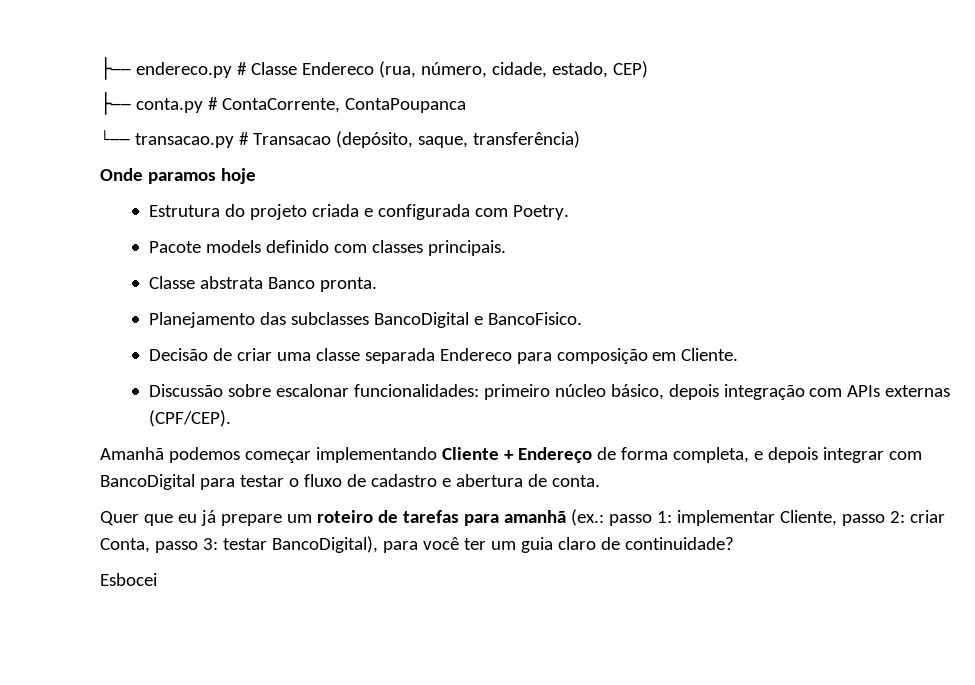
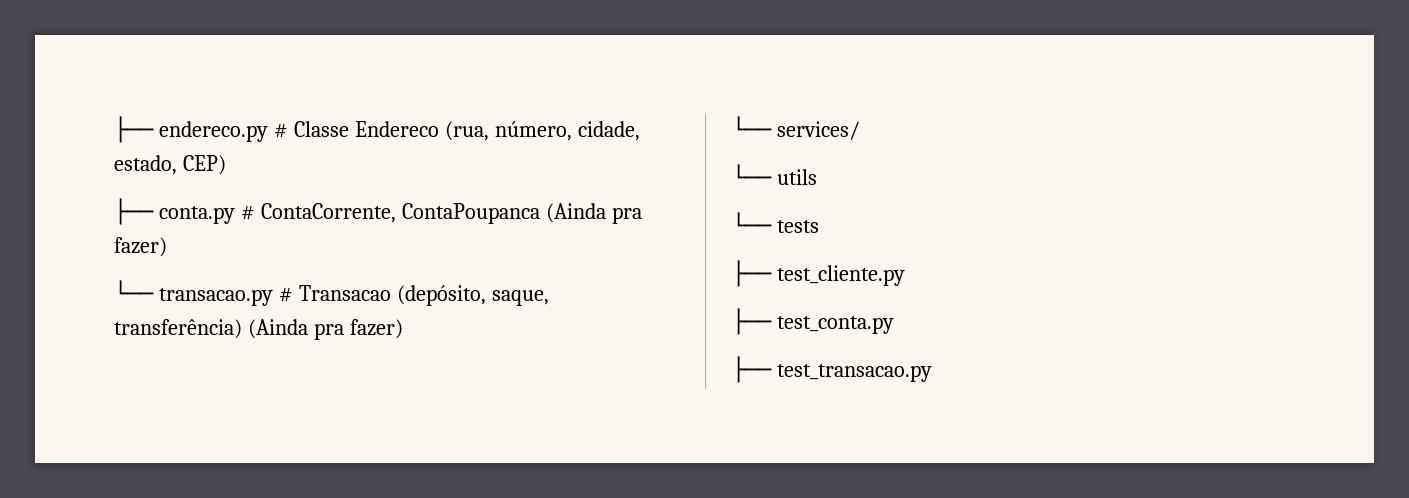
- ├── conta.py # ContaCorrente, ContaPoupanca
+ ├── conta.py # ContaCorrente, ContaPoupanca (Ainda pra fazer)
- └── transacao.py # Transacao (depósito, saque, transferência)
- Onde paramos hoje
- Estrutura do projeto criada e configurada com Poetry.
- Pacote models definido com classes principais.
- Classe abstrata Banco pronta.
- Planejamento das subclasses BancoDigital e BancoFisico.
- Decisão de criar uma classe separada Endereco para composição em Cliente.
- Discussão sobre escalonar funcionalidades: primeiro núcleo básico, depois integração com APIs externas (CPF/CEP).
- Amanhã podemos começar implementando Cliente + Endereço de forma completa, e depois integrar com BancoDigital para testar o fluxo de cadastro e abertura de conta.
- Quer que eu já prepare um roteiro de tarefas para amanhã (ex.: passo 1: implementar Cliente, passo 2: criar Conta, passo 3: testar BancoDigital), para você ter um guia claro de continuidade?
- Esbocei
+ └── transacao.py # Transacao (depósito, saque, transferência) (Ainda pra fazer)
+ └── services/
+ └── utils
+ └── tests
+ ├── test_cliente.py
+ ├── test_conta.py
+ ├── test_transacao.py

